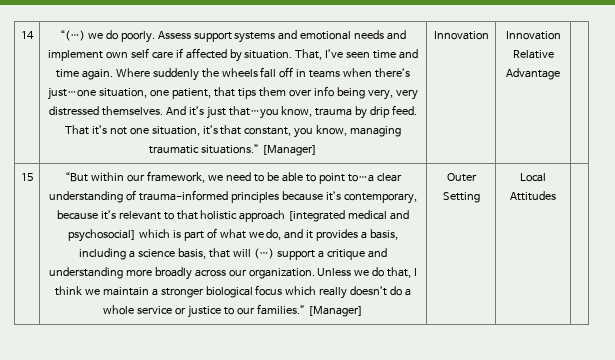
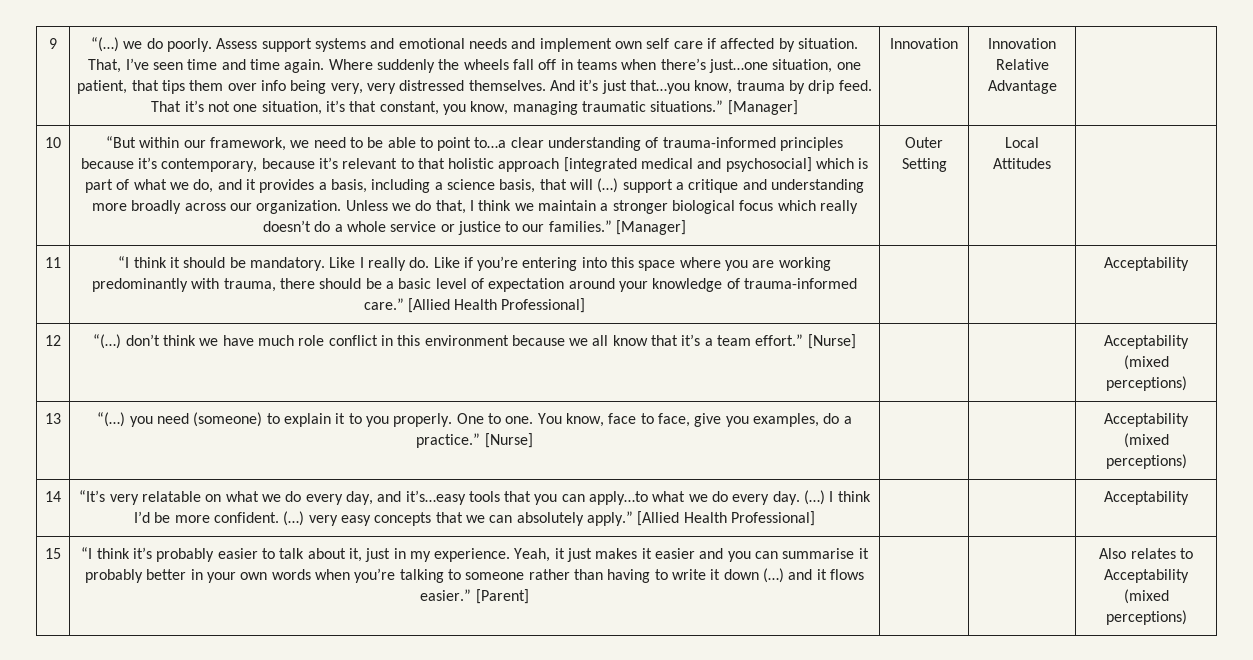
- 14
+ 9
- 15
+ 10
+ 11 | “I think it should be mandatory. Like I really do. Like if you’re entering into this space where you are working predominantly with trauma, there should be a basic level of expectation around your knowledge of trauma-informed care.” [Allied Health Professional] | | | Acceptability
+ 12 | “(…) don’t think we have much role conflict in this environment because we all know that it’s a team effort.” [Nurse] | | | Acceptability (mixed perceptions)
+ 13 | “(…) you need (someone) to explain it to you properly. One to one. You know, face to face, give you examples, do a practice.” [Nurse] | | | Acceptability (mixed perceptions)
+ 14 | “It’s very relatable on what we do every day, and it’s…easy tools that you can apply…to what we do every day. (…) I think I’d be more confident. (…) very easy concepts that we can absolutely apply.” [Allied Health Professional] | | | Acceptability
+ 15 | “I think it’s probably easier to talk about it, just in my experience. Yeah, it just makes it easier and you can summarise it probably better in your own words when you’re talking to someone rather than having to write it down (…) and it flows easier.” [Parent] | | | Also relates to Acceptability (mixed perceptions)

